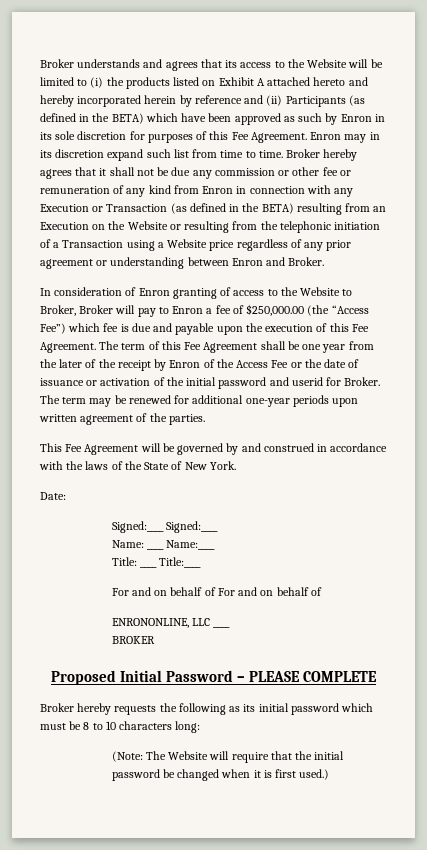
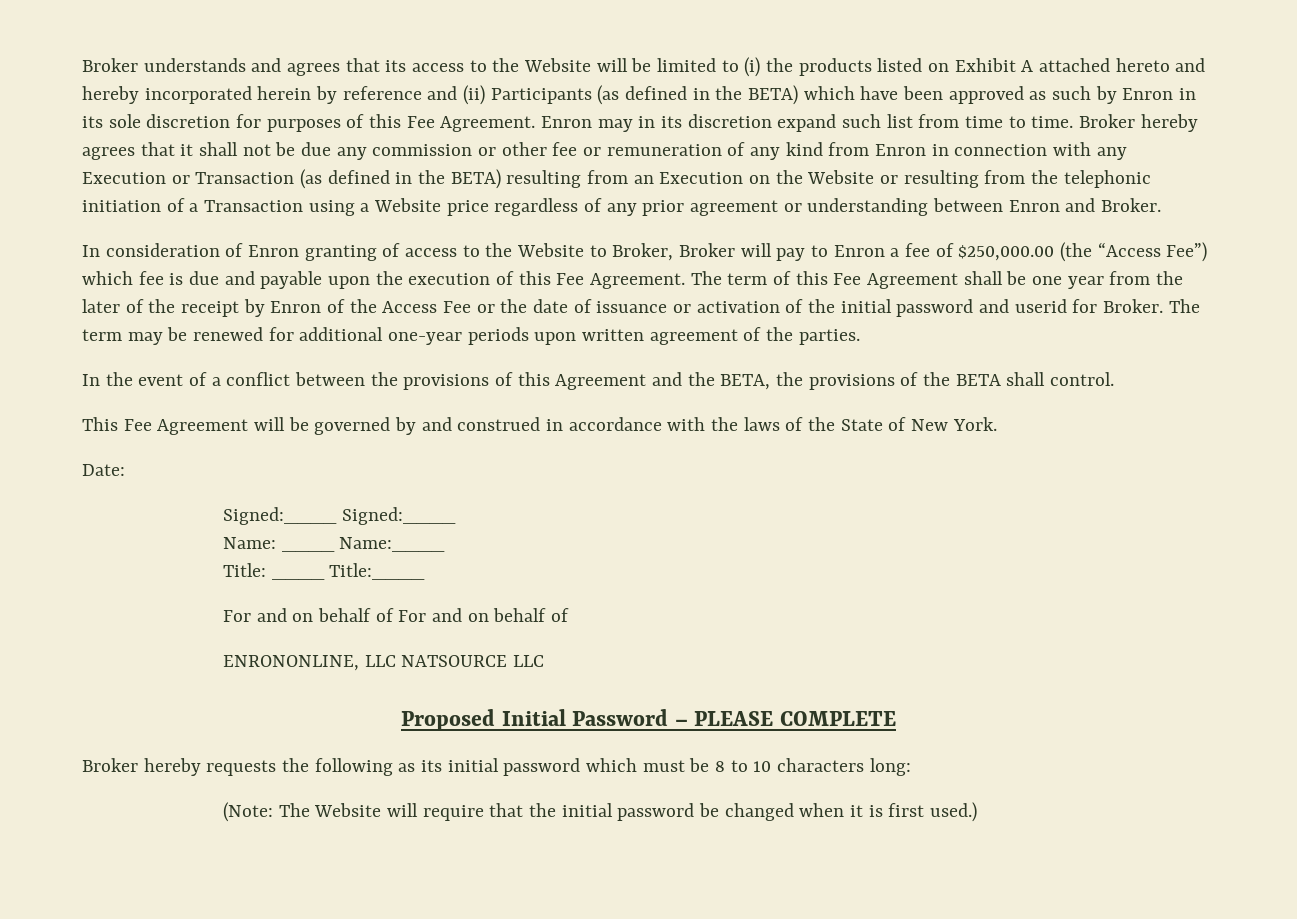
+ In the event of a conflict between the provisions of this Agreement and the BETA, the provisions of the BETA shall control.
- ENRONONLINE, LLC ____
- BROKER
+ ENRONONLINE, LLC NATSOURCE LLC

